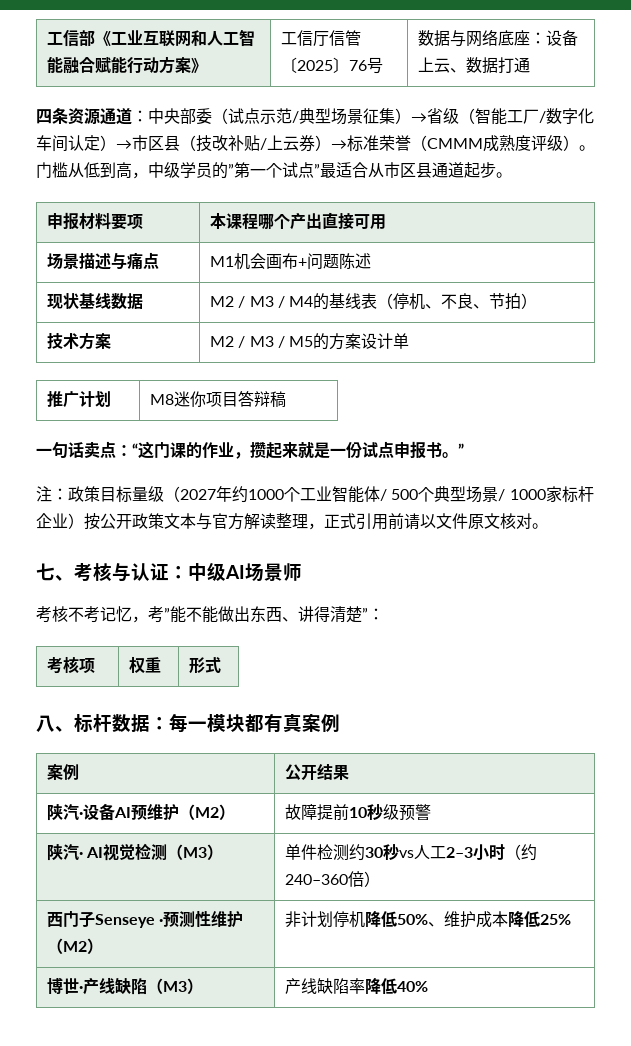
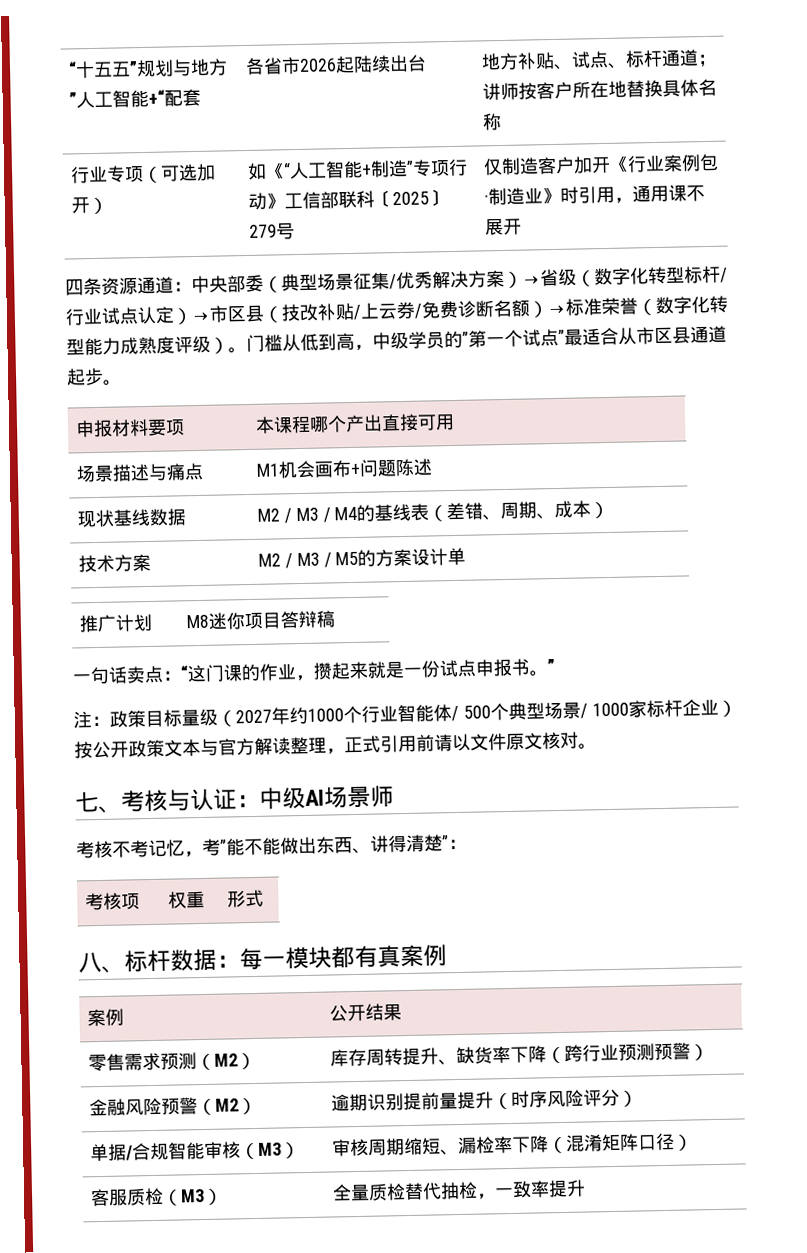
- 工信部《工业互联网和人工智能融合赋能行动方案》 | 工信厅信管〔2025〕76号 | 数据与网络底座：设备上云、数据打通
+ “十五五”规划与地方”人工智能+“配套 | 各省市2026起陆续出台 | 地方补贴、试点、标杆通道；讲师按客户所在地替换具体名称
+ 行业专项（可选加开） | 如《“人工智能+制造”专项行动》工信部联科〔2025〕279号 | 仅制造客户加开《行业案例包·制造业》时引用，通用课不展开
- 四条资源通道：中央部委（试点示范/典型场景征集）→省级（智能工厂/数字化车间认定）→市区县（技改补贴/上云券）→标准荣誉（CMMM成熟度评级）。
+ 四条资源通道：中央部委（典型场景征集/优秀解决方案）→省级（数字化转型标杆/行业试点认定）→市区县（技改补贴/上云券/免费诊断名额）→标准荣誉（数字化转型能力成熟度评级）。
- 现状基线数据 | M2 / M3 / M4的基线表（停机、不良、节拍）
+ 现状基线数据 | M2 / M3 / M4的基线表（差错、周期、成本）
- 注：政策目标量级（2027年约1000个工业智能体/ 500个典型场景/ 1000家标杆企业）按公开政策文本与官方解读整理，正式引用前请以文件原文核对。
+ 注：政策目标量级（2027年约1000个行业智能体/ 500个典型场景/ 1000家标杆企业）按公开政策文本与官方解读整理，正式引用前请以文件原文核对。
- 陕汽·设备AI预维护（M2） | 故障提前10秒级预警
- 陕汽· AI视觉检测（M3） | 单件检测约30秒vs人工2–3小时（约240–360倍）
- 西门子Senseye ·预测性维护（M2） | 非计划停机降低50%、维护成本降低25%
- 博世·产线缺陷（M3） | 产线缺陷率降低40%
+ 零售需求预测（M2） | 库存周转提升、缺货率下降（跨行业预测预警）
+ 金融风险预警（M2） | 逾期识别提前量提升（时序风险评分）
+ 单据/合规智能审核（M3） | 审核周期缩短、漏检率下降（混淆矩阵口径）
+ 客服质检（M3） | 全量质检替代抽检，一致率提升

